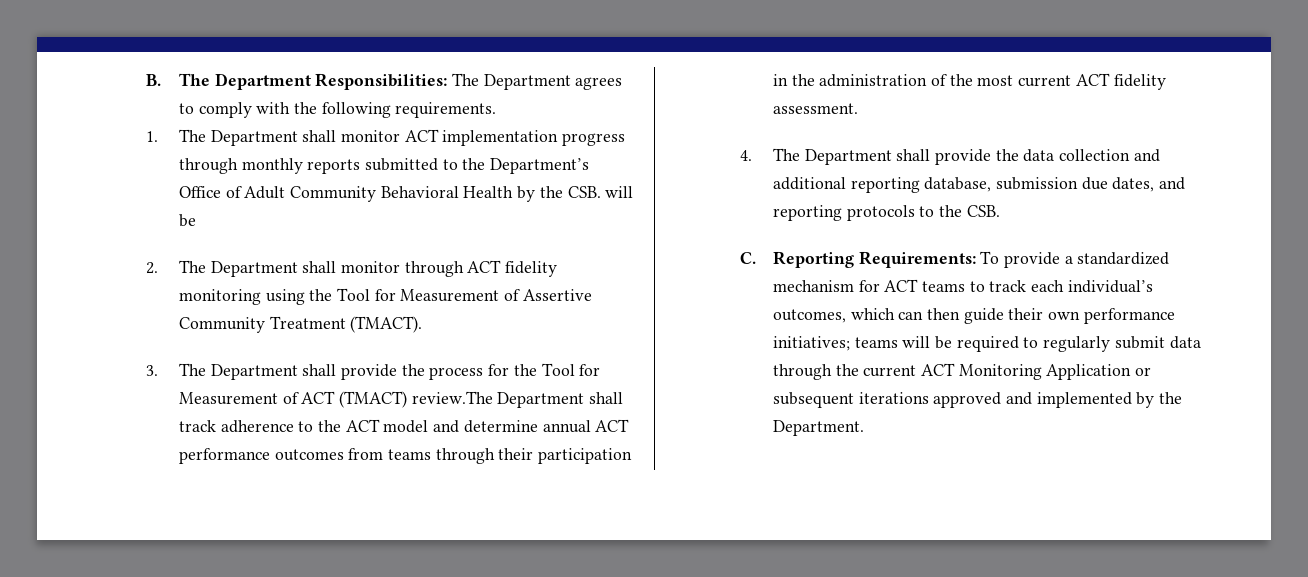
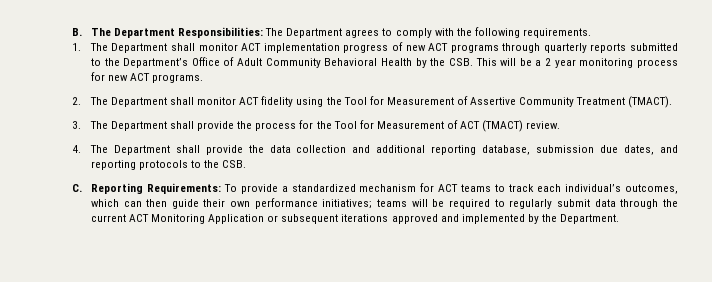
- 1. The Department shall monitor ACT implementation progress through monthly reports submitted to the Department’s Office of Adult Community Behavioral Health by the CSB. will be
+ 1. The Department shall monitor ACT implementation progress of new ACT programs through quarterly reports submitted to the Department’s Office of Adult Community Behavioral Health by the CSB. This will be a 2 year monitoring process for new ACT programs.
- 2. The Department shall monitor through ACT fidelity monitoring using the Tool for Measurement of Assertive Community Treatment (TMACT).
+ 2. The Department shall monitor ACT fidelity using the Tool for Measurement of Assertive Community Treatment (TMACT).
- 3. The Department shall provide the process for the Tool for Measurement of ACT (TMACT) review.The Department shall track adherence to the ACT model and determine annual ACT performance outcomes from teams through their participation in the administration of the most current ACT fidelity assessment.
+ 3. The Department shall provide the process for the Tool for Measurement of ACT (TMACT) review.

